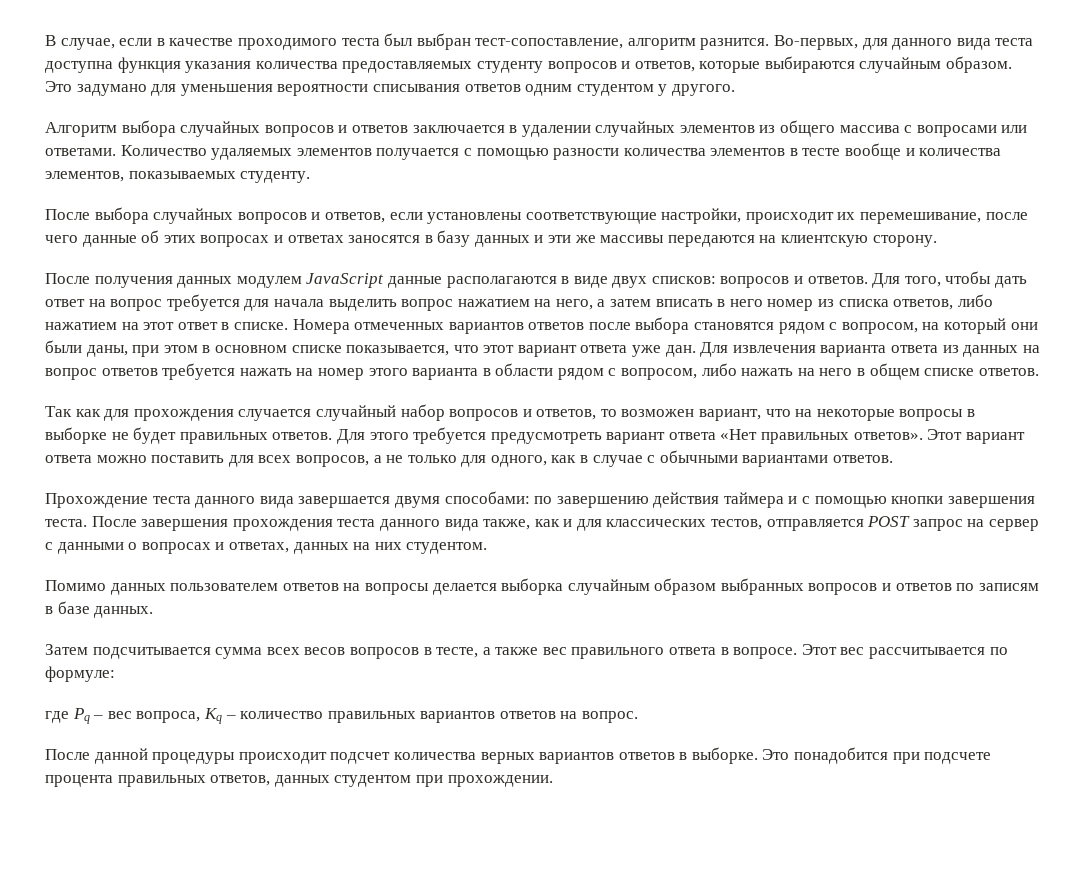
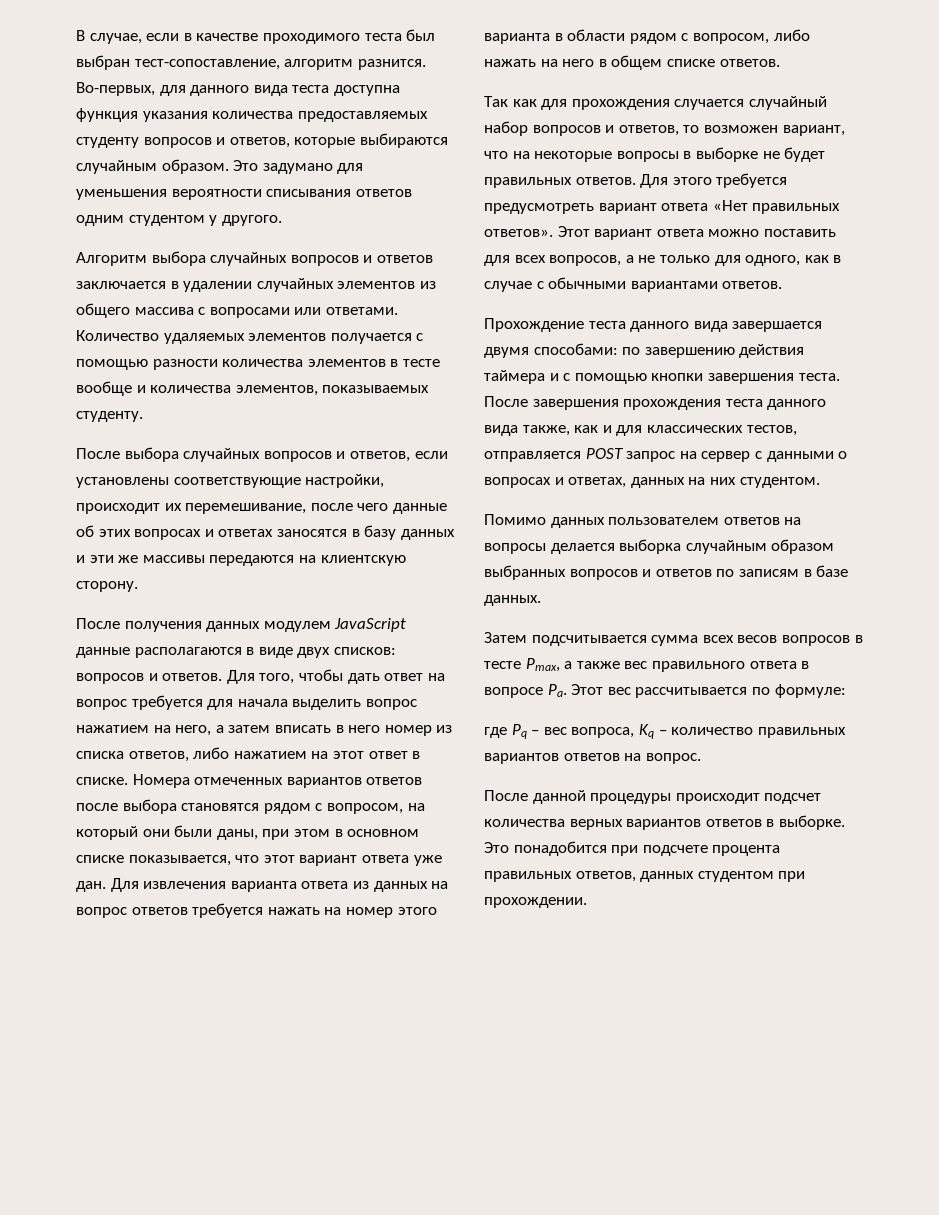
- Затем подсчитывается сумма всех весов вопросов в тесте, а также вес правильного ответа в вопросе. Этот вес рассчитывается по формуле:
+ Затем подсчитывается сумма всех весов вопросов в тесте Pmax, а также вес правильного ответа в вопросе Pa. Этот вес рассчитывается по формуле:

